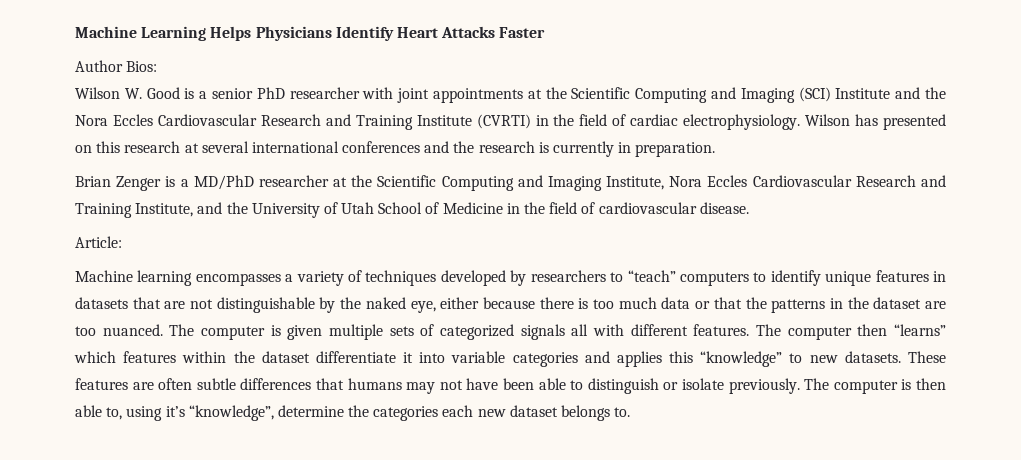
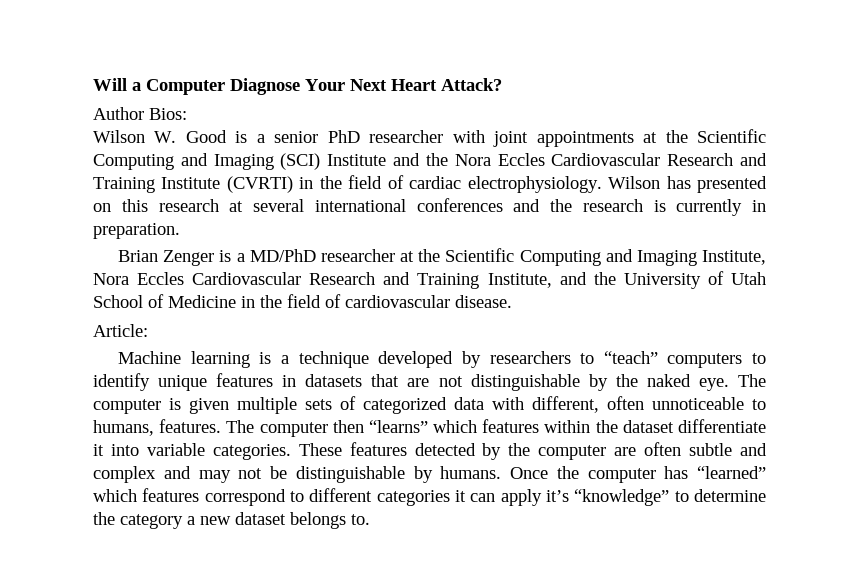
- Machine Learning Helps Physicians Identify Heart Attacks Faster
+ Will a Computer Diagnose Your Next Heart Attack?
- Machine learning encompasses a variety of techniques developed by researchers to “teach” computers to identify unique features in datasets that are not distinguishable by the naked eye, either because there is too much data or that the patterns in the dataset are too nuanced.
+ Machine learning is a technique developed by researchers to “teach” computers to identify unique features in datasets that are not distinguishable by the naked eye.
- The computer is given multiple sets of categorized signals all with different features.
+ The computer is given multiple sets of categorized data with different, often unnoticeable to humans, features.
- The computer then “learns” which features within the dataset differentiate it into variable categories and applies this “knowledge” to new datasets. These features are often subtle differences that humans may not have been able to distinguish or isolate previously. The computer is then able to, using it’s “knowledge”, determine the categories each new dataset belongs to.
+ The computer then “learns” which features within the dataset differentiate it into variable categories. These features detected by the computer are often subtle and complex and may not be distinguishable by humans. Once the computer has “learned” which features correspond to different categories it can apply it’s “knowledge” to determine the category a new dataset belongs to.

